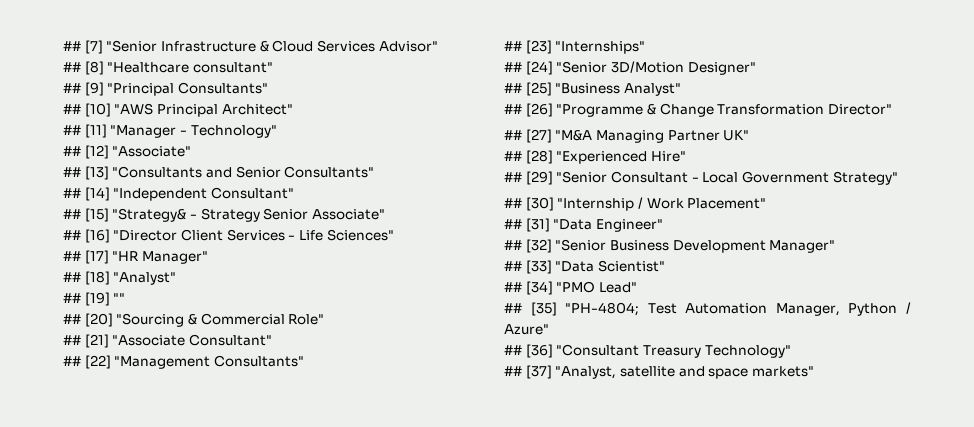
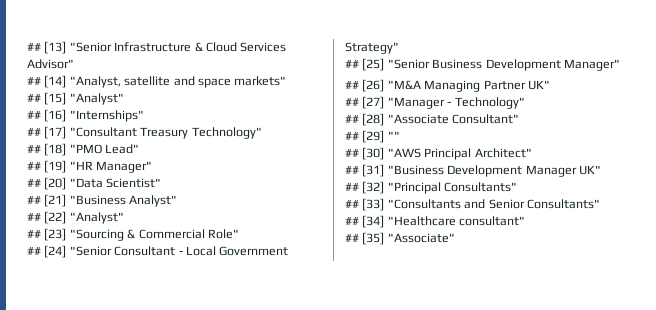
- ## [7] "Senior Infrastructure & Cloud Services Advisor"
+ ## [13] "Senior Infrastructure & Cloud Services Advisor"
- ## [8] "Healthcare consultant"
- ## [9] "Principal Consultants"
- ## [10] "AWS Principal Architect"
- ## [11] "Manager - Technology"
- ## [12] "Associate"
- ## [13] "Consultants and Senior Consultants"
- ## [14] "Independent Consultant"
- ## [15] "Strategy& - Strategy Senior Associate"
- ## [16] "Director Client Services - Life Sciences"
- ## [17] "HR Manager"
- ## [18] "Analyst"
- ## [19] ""
- ## [20] "Sourcing & Commercial Role"
- ## [21] "Associate Consultant"
- ## [22] "Management Consultants"
- ## [23] "Internships"
- ## [24] "Senior 3D/Motion Designer"
- ## [25] "Business Analyst"
- ## [26] "Programme & Change Transformation Director"
- ## [27] "M&A Managing Partner UK"
- ## [28] "Experienced Hire"
- ## [29] "Senior Consultant - Local Government Strategy"
+ ## [14] "Analyst, satellite and space markets"
+ ## [15] "Analyst"
+ ## [16] "Internships"
+ ## [17] "Consultant Treasury Technology"
+ ## [18] "PMO Lead"
+ ## [19] "HR Manager"
+ ## [20] "Data Scientist"
+ ## [21] "Business Analyst"
+ ## [22] "Analyst"
+ ## [23] "Sourcing & Commercial Role"
+ ## [24] "Senior Consultant - Local Government Strategy"
- ## [30] "Internship / Work Placement"
- ## [31] "Data Engineer"
- ## [32] "Senior Business Development Manager"
- ## [33] "Data Scientist"
+ ## [25] "Senior Business Development Manager"
+ ## [26] "M&A Managing Partner UK"
+ ## [27] "Manager - Technology"
+ ## [28] "Associate Consultant"
+ ## [29] ""
+ ## [30] "AWS Principal Architect"
+ ## [31] "Business Development Manager UK"
+ ## [32] "Principal Consultants"
+ ## [33] "Consultants and Senior Consultants"
- ## [34] "PMO Lead"
+ ## [34] "Healthcare consultant"
- ## [35] "PH-4804; Test Automation Manager, Python / Azure"
- ## [36] "Consultant Treasury Technology"
- ## [37] "Analyst, satellite and space markets"
+ ## [35] "Associate"

